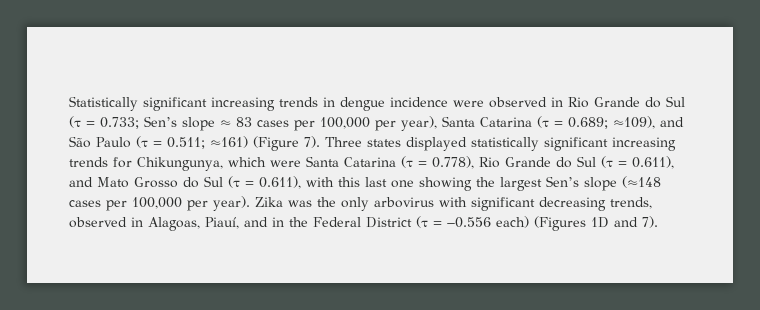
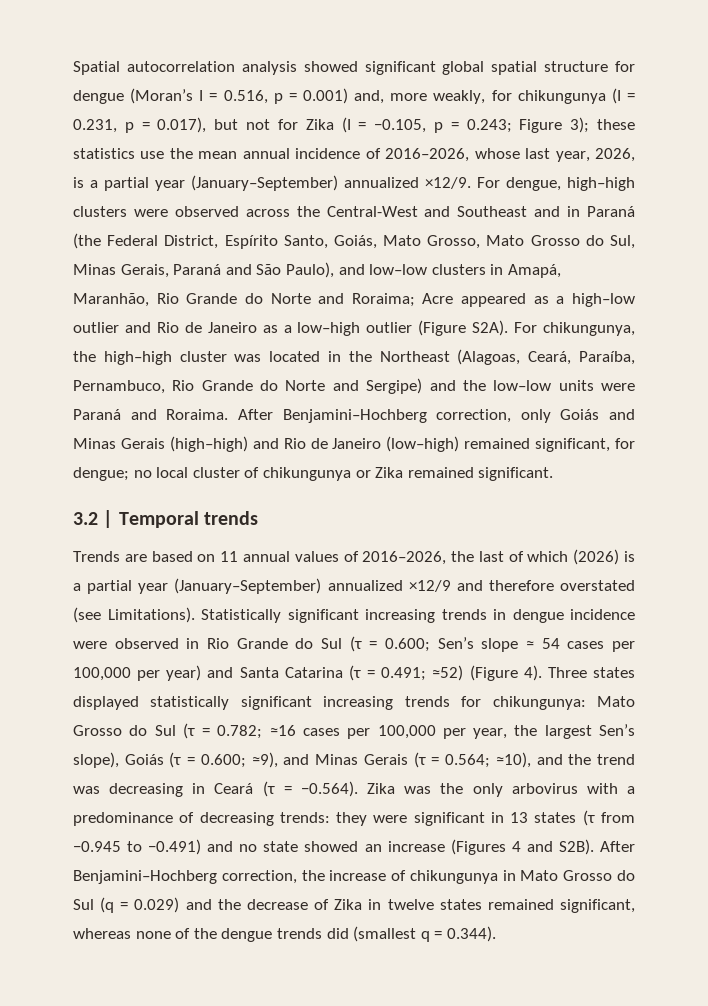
+ Spatial autocorrelation analysis showed significant global spatial structure for dengue (Moran’s I = 0.516, p = 0.001) and, more weakly, for chikungunya (I = 0.231, p = 0.017), but not for Zika (I = −0.105, p = 0.243; Figure 3); these statistics use the mean annual incidence of 2016–2026, whose last year, 2026, is a partial year (January–September) annualized ×12/9. For dengue, high–high clusters were observed across the Central-West and Southeast and in Paraná (the Federal District, Espírito Santo, Goiás, Mato Grosso, Mato Grosso do Sul, Minas Gerais, Paraná and São Paulo), and low–low clusters in Amapá, Maranhão, Rio Grande do Norte and Roraima; Acre appeared as a high–low outlier and Rio de Janeiro as a low–high outlier (Figure S2A). For chikungunya, the high–high cluster was located in the Northeast (Alagoas, Ceará, Paraíba, Pernambuco, Rio Grande do Norte and Sergipe) and the low–low units were Paraná and Roraima. After Benjamini–Hochberg correction, only Goiás and Minas Gerais (high–high) and Rio de Janeiro (low–high) remained significant, for dengue; no local cluster of chikungunya or Zika remained significant.
+ 3.2 | Temporal trends
+ Trends are based on 11 annual values of 2016–2026, the last of which (2026) is a partial year (January–September) annualized ×12/9 and therefore overstated (see Limitations).
- Statistically significant increasing trends in dengue incidence were observed in Rio Grande do Sul (τ = 0.733; Sen’s slope ≈ 83 cases per 100,000 per year), Santa Catarina (τ = 0.689; ≈109), and São Paulo (τ = 0.511; ≈161) (Figure 7).
+ Statistically significant increasing trends in dengue incidence were observed in Rio Grande do Sul (τ = 0.600; Sen’s slope ≈ 54 cases per 100,000 per year) and Santa Catarina (τ = 0.491; ≈52) (Figure 4).
- Three states displayed statistically significant increasing trends for Chikungunya, which were Santa Catarina (τ = 0.778), Rio Grande do Sul (τ = 0.611), and Mato Grosso do Sul (τ = 0.611), with this last one showing the largest Sen’s slope (≈148 cases per 100,000 per year). Zika was the only arbovirus with significant decreasing trends, observed in Alagoas, Piauí, and in the Federal District (τ = −0.556 each) (Figures 1D and 7).
+ Three states displayed statistically significant increasing trends for chikungunya: Mato Grosso do Sul (τ = 0.782; ≈16 cases per 100,000 per year, the largest Sen’s slope), Goiás (τ = 0.600; ≈9), and Minas Gerais (τ = 0.564; ≈10), and the trend was decreasing in Ceará (τ = −0.564). Zika was the only arbovirus with a predominance of decreasing trends: they were significant in 13 states (τ from −0.945 to −0.491) and no state showed an increase (Figures 4 and S2B). After Benjamini–Hochberg correction, the increase of chikungunya in Mato Grosso do Sul (q = 0.029) and the decrease of Zika in twelve states remained significant, whereas none of the dengue trends did (smallest q = 0.344).

